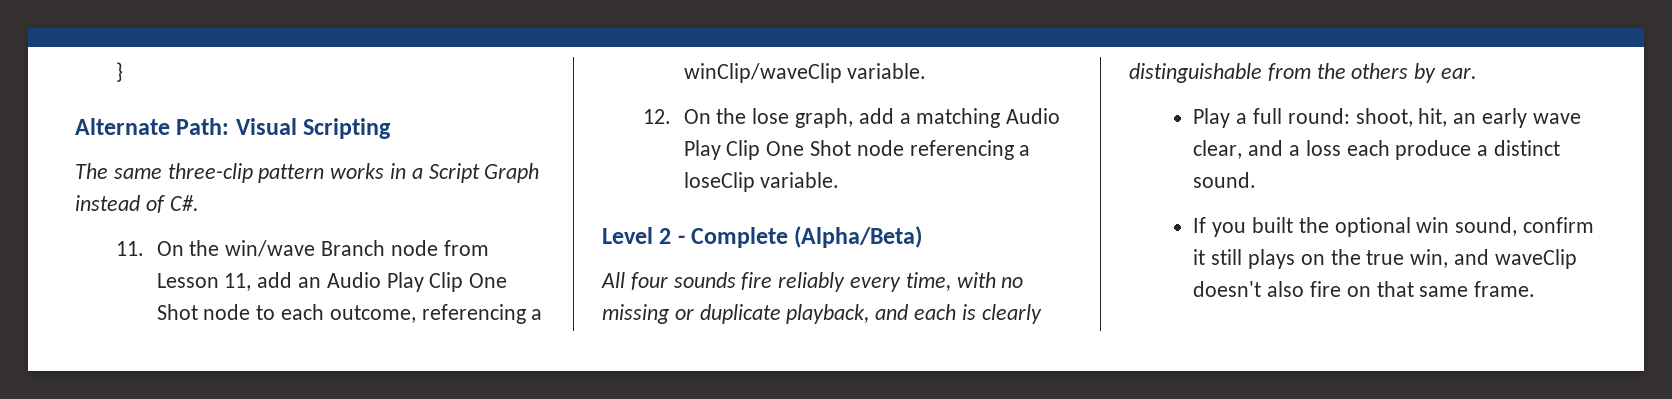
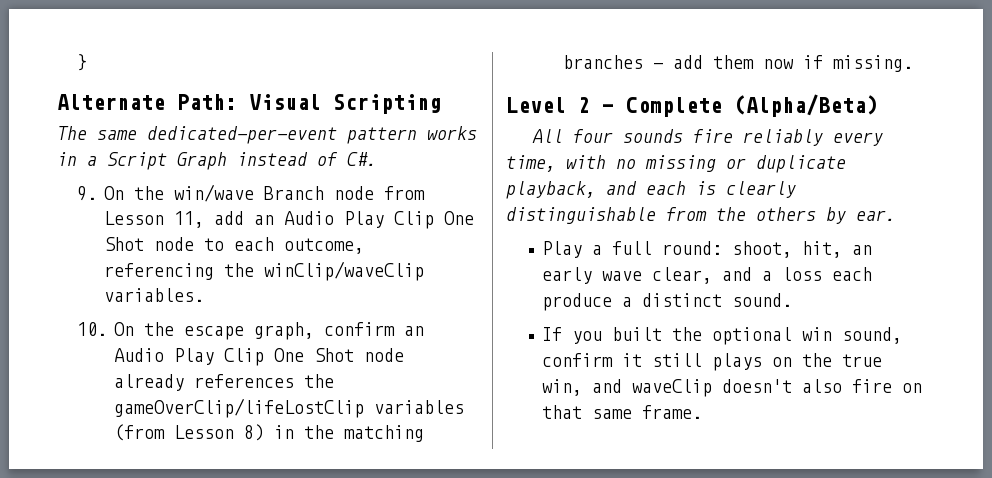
- The same three-clip pattern works in a Script Graph instead of C#.
+ The same dedicated-per-event pattern works in a Script Graph instead of C#.
- 11. On the win/wave Branch node from Lesson 11, add an Audio Play Clip One Shot node to each outcome, referencing a winClip/waveClip variable.
- 12. On the lose graph, add a matching Audio Play Clip One Shot node referencing a loseClip variable.
+ 9. On the win/wave Branch node from Lesson 11, add an Audio Play Clip One Shot node to each outcome, referencing the winClip/waveClip variables.
+ 10. On the escape graph, confirm an Audio Play Clip One Shot node already references the gameOverClip/lifeLostClip variables (from Lesson 8) in the matching branches - add them now if missing.

